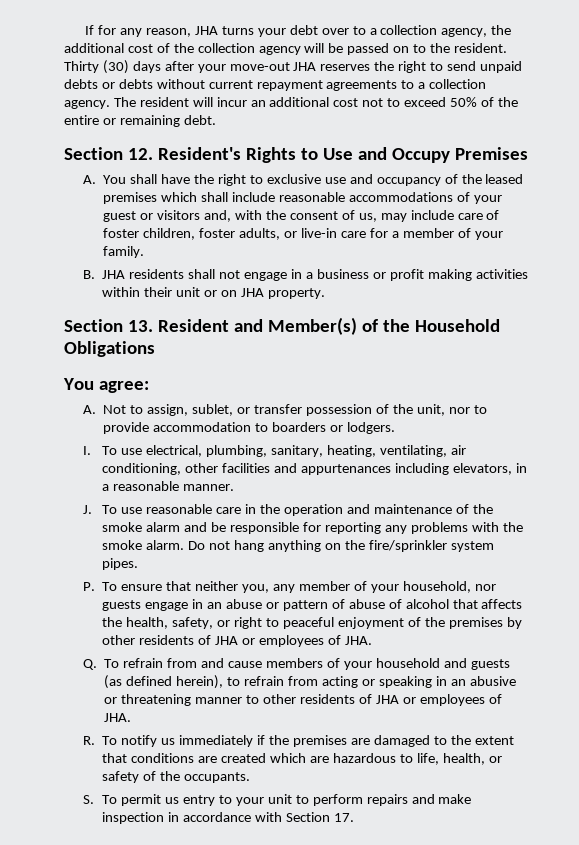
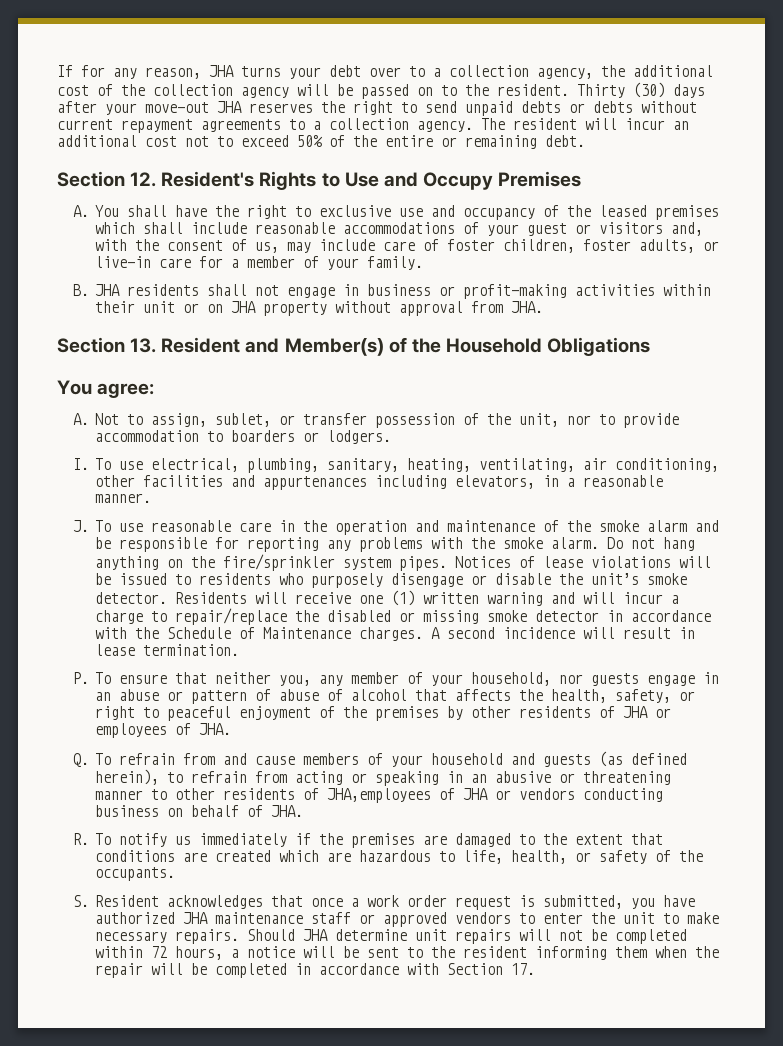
- B. JHA residents shall not engage in a business or profit making activities within their unit or on JHA property.
+ B. JHA residents shall not engage in business or profit-making activities within their unit or on JHA property without approval from JHA.
+ Notices of lease violations will be issued to residents who purposely disengage or disable the unit’s smoke detector. Residents will receive one (1) written warning and will incur a charge to repair/replace the disabled or missing smoke detector in accordance with the Schedule of Maintenance charges. A second incidence will result in lease termination.
- Q. To refrain from and cause members of your household and guests (as defined herein), to refrain from acting or speaking in an abusive or threatening manner to other residents of JHA or employees of JHA.
+ Q. To refrain from and cause members of your household and guests (as defined herein), to refrain from acting or speaking in an abusive or threatening manner to other residents of JHA,employees of JHA or vendors conducting business on behalf of JHA.
- S. To permit us entry to your unit to perform repairs and make inspection in accordance with Section 17.
+ S. Resident acknowledges that once a work order request is submitted, you have authorized JHA maintenance staff or approved vendors to enter the unit to make necessary repairs. Should JHA determine unit repairs will not be completed within 72 hours, a notice will be sent to the resident informing them when the repair will be completed in accordance with Section 17.

